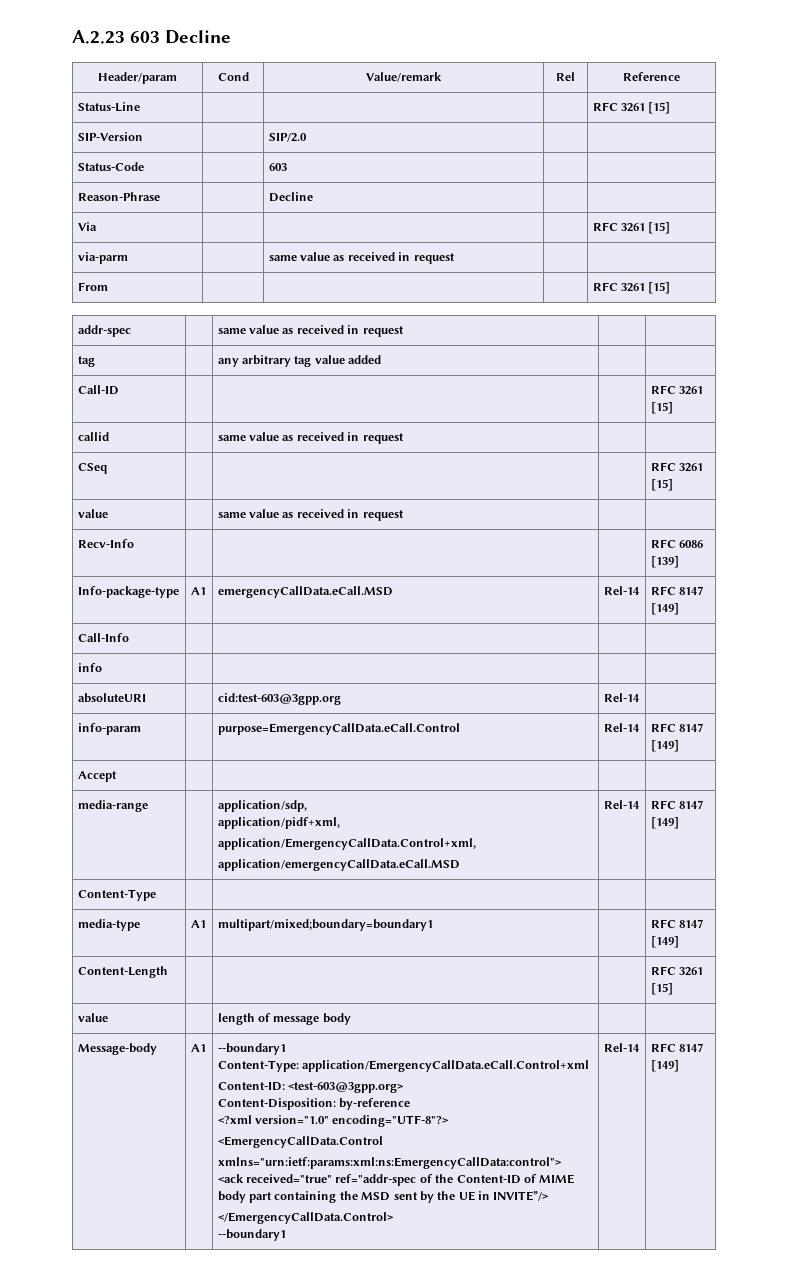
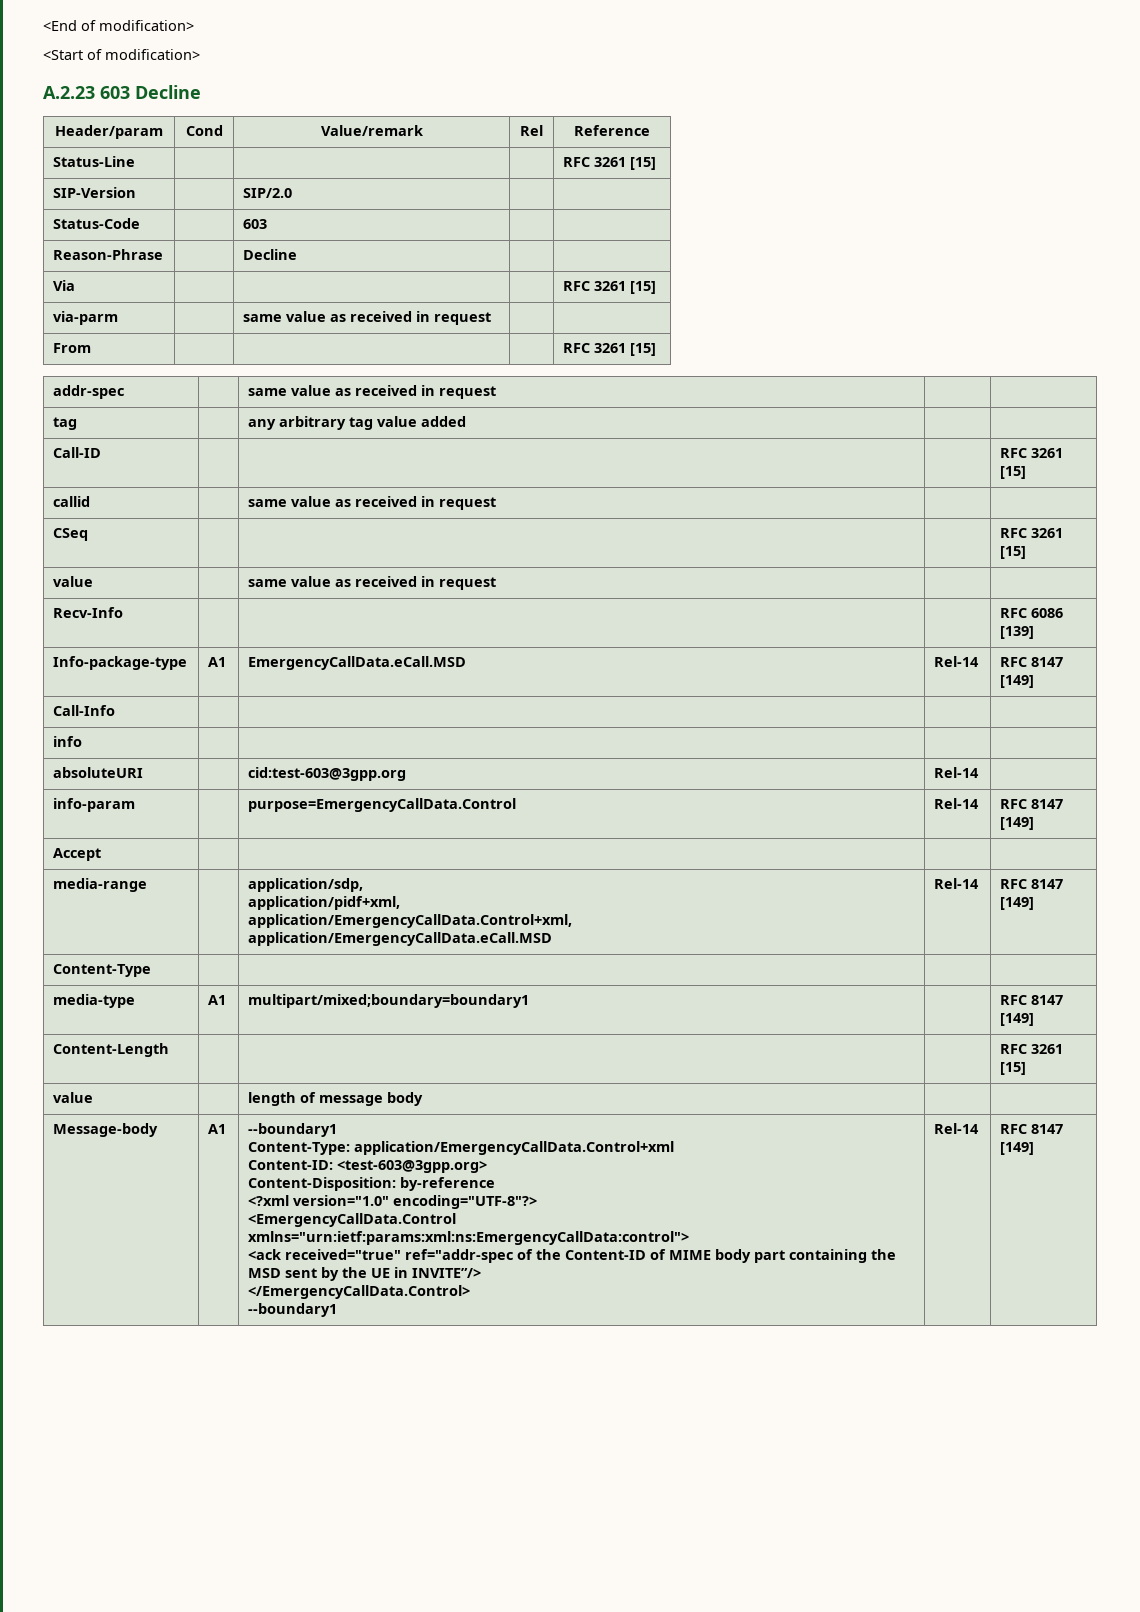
+ <End of modification>
+ <Start of modification>
- Info-package-type | A1 | emergencyCallData.eCall.MSD | Rel-14 | RFC 8147 [149]
+ Info-package-type | A1 | EmergencyCallData.eCall.MSD | Rel-14 | RFC 8147 [149]
- info-param | | purpose=EmergencyCallData.eCall.Control | Rel-14 | RFC 8147 [149]
+ info-param | | purpose=EmergencyCallData.Control | Rel-14 | RFC 8147 [149]
  media-range | | application/sdp,
  application/pidf+xml,
  application/EmergencyCallData.Control+xml,
- application/emergencyCallData.eCall.MSD | Rel-14 | RFC 8147 [149]
+ application/EmergencyCallData.eCall.MSD | Rel-14 | RFC 8147 [149]
  Message-body | A1 | --boundary1
- Content-Type: application/EmergencyCallData.eCall.Control+xml
+ Content-Type: application/EmergencyCallData.Control+xml

